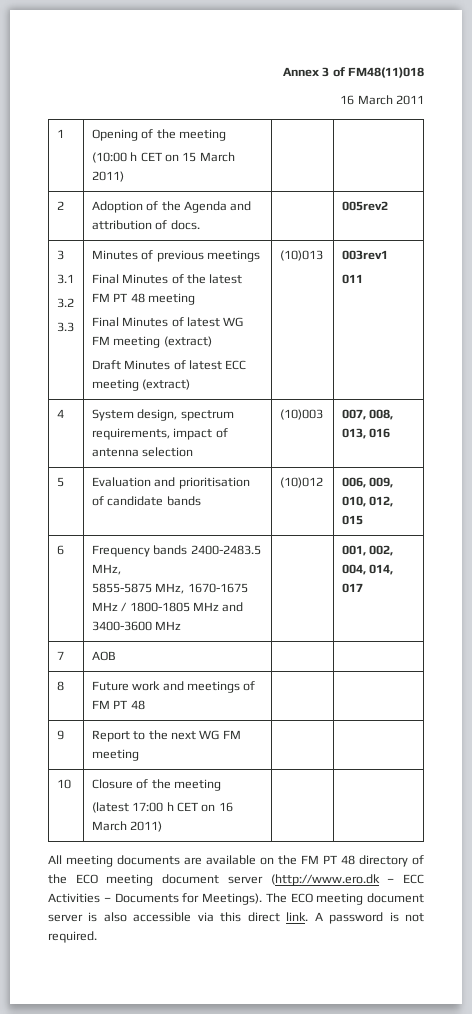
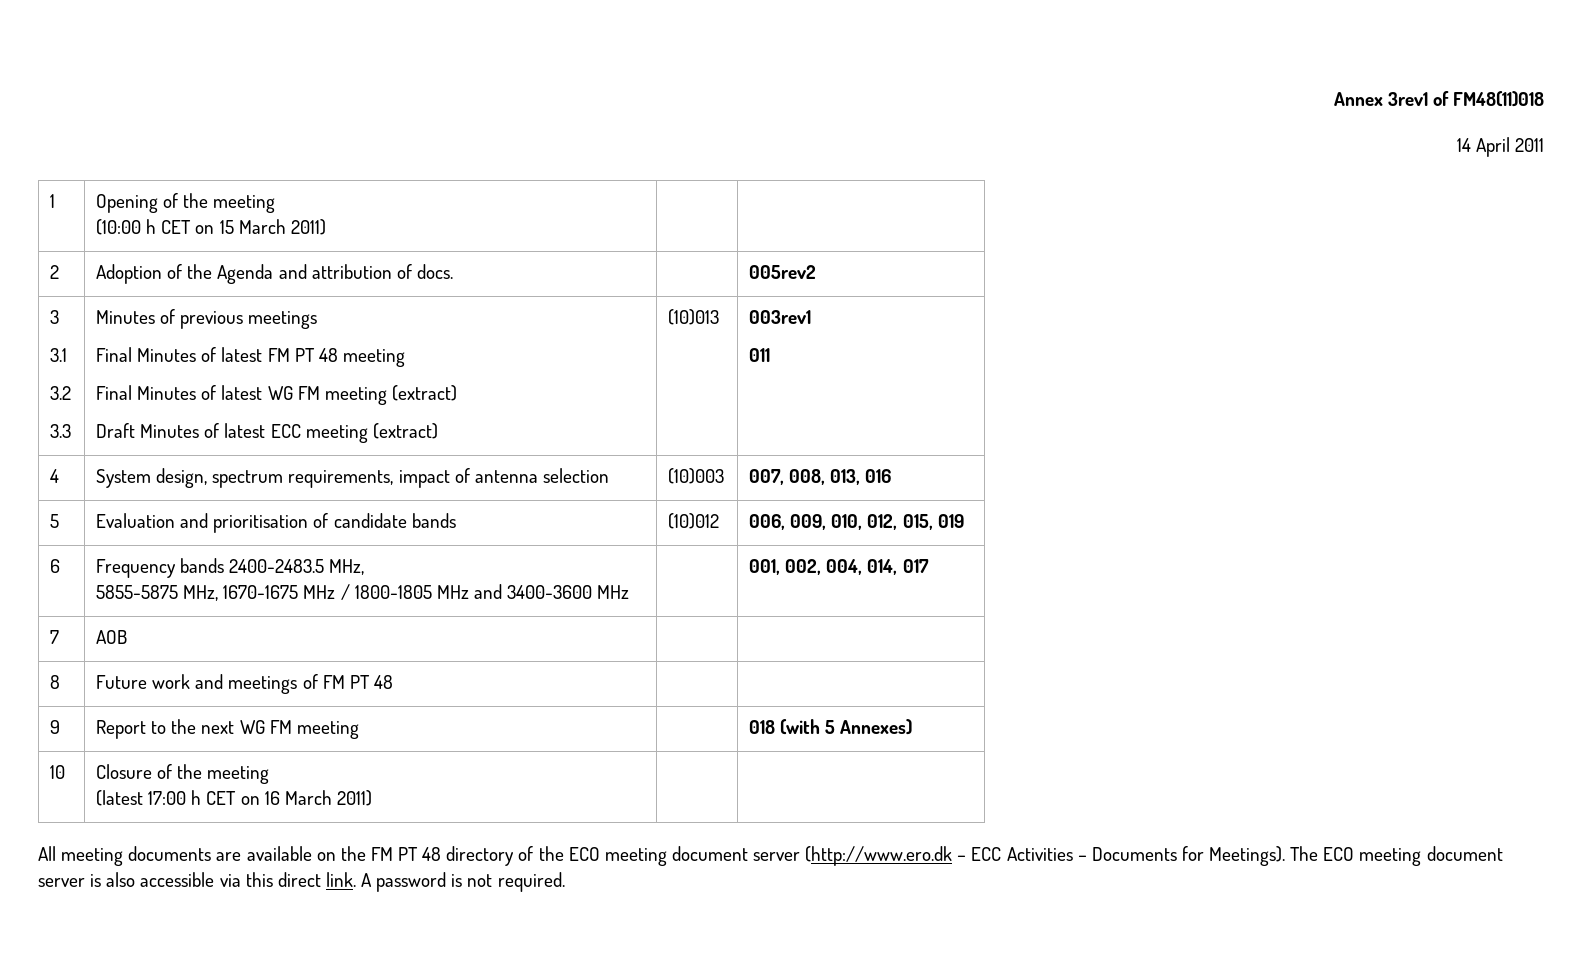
- Annex 3 of FM48(11)018
+ Annex 3rev1 of FM48(11)018
- 16 March 2011
+ 14 April 2011
  2 | Adoption of the Agenda and attribution of docs. | | 005rev2
  3
  3.1
  3.2
  3.3 | Minutes of previous meetings
- Final Minutes of the latest FM PT 48 meeting
+ Final Minutes of latest FM PT 48 meeting
- 5 | Evaluation and prioritisation of candidate bands | (10)012 | 006, 009, 010, 012, 015
+ 5 | Evaluation and prioritisation of candidate bands | (10)012 | 006, 009, 010, 012, 015, 019
- 9 | Report to the next WG FM meeting | |
+ 9 | Report to the next WG FM meeting | | 018 (with 5 Annexes)

